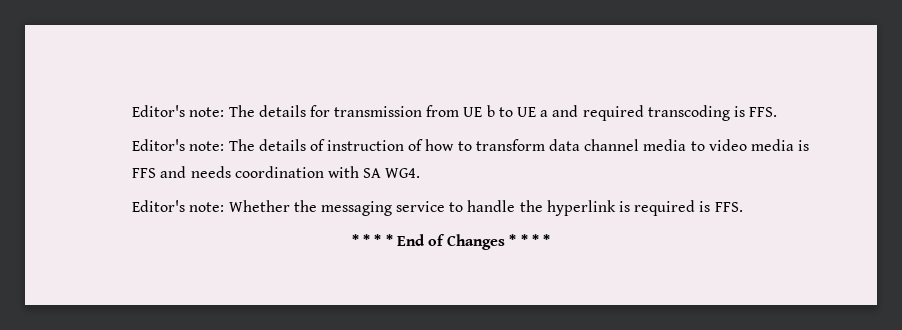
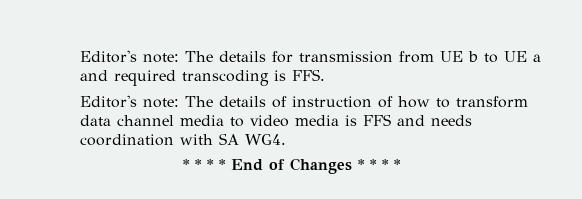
- Editor's note: Whether the messaging service to handle the hyperlink is required is FFS.

